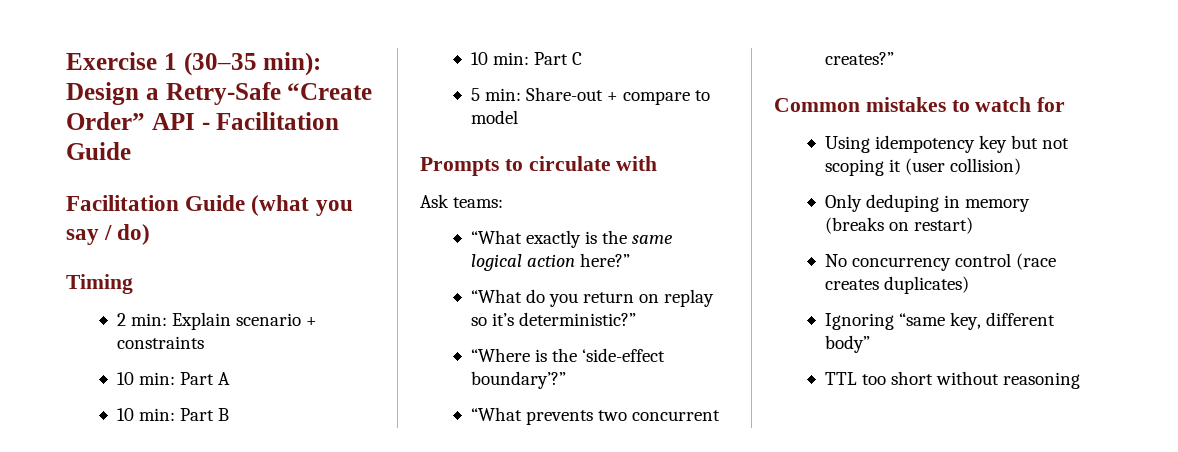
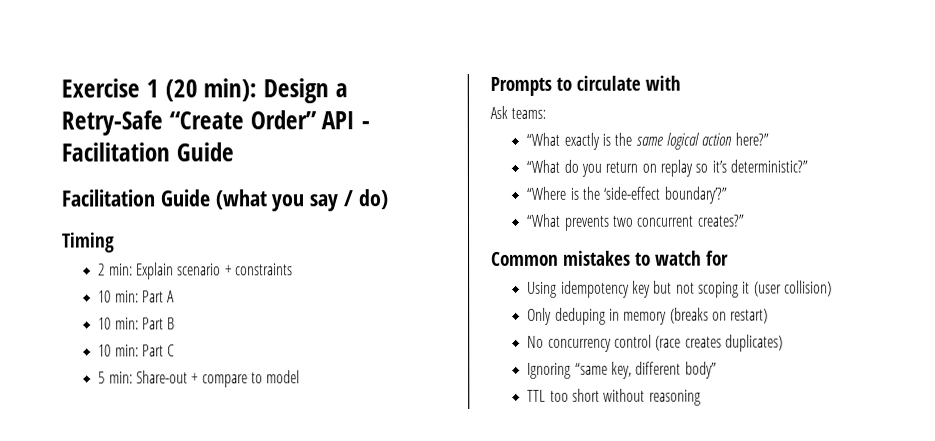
- Exercise 1 (30–35 min): Design a Retry-Safe “Create Order” API - Facilitation Guide
+ Exercise 1 (20 min): Design a Retry-Safe “Create Order” API - Facilitation Guide

